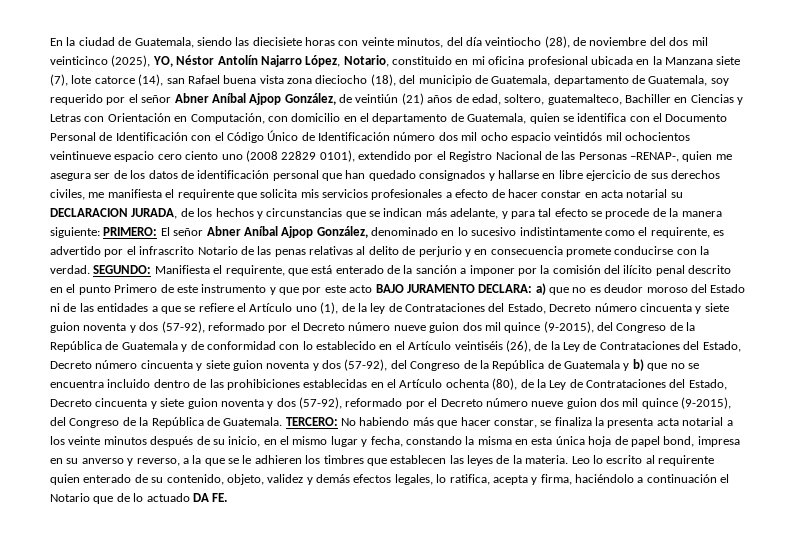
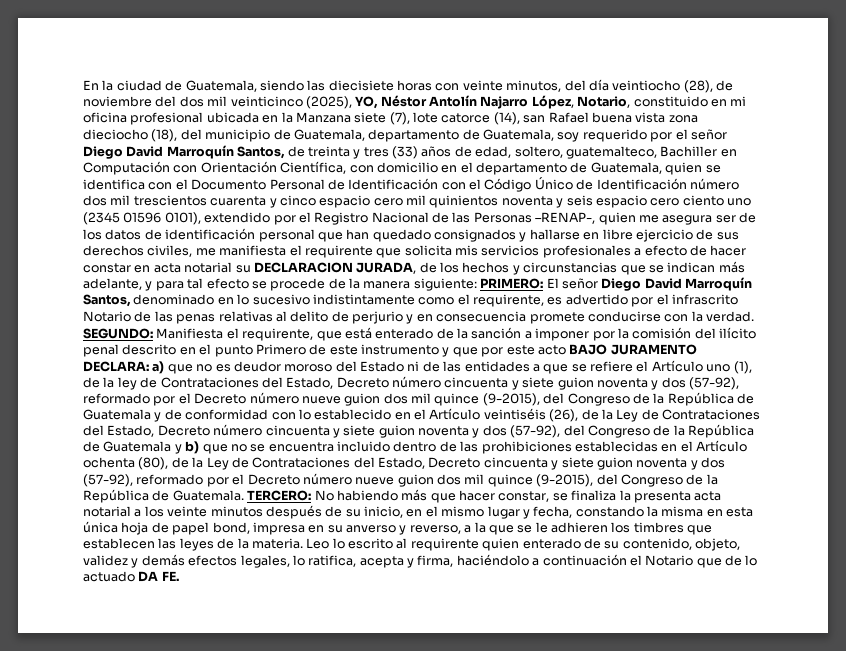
- En la ciudad de Guatemala, siendo las diecisiete horas con veinte minutos, del día veintiocho (28), de noviembre del dos mil veinticinco (2025), YO, Néstor Antolín Najarro López, Notario, constituido en mi oficina profesional ubicada en la Manzana siete (7), lote catorce (14), san Rafael buena vista zona dieciocho (18), del municipio de Guatemala, departamento de Guatemala, soy requerido por el señor Abner Aníbal Ajpop González, de veintiún (21) años de edad, soltero, guatemalteco, Bachiller en Ciencias y Letras con Orientación en Computación, con domicilio en el departamento de Guatemala, quien se identifica con el Documento Personal de Identificación con el Código Único de Identificación número dos mil ocho espacio veintidós mil ochocientos veintinueve espacio cero ciento uno (2008 22829 0101), extendido por el Registro Nacional de las Personas –RENAP-, quien me asegura ser de los datos de identificación personal que han quedado consignados y hallarse en libre ejercicio de sus derechos civiles, me manifiesta el requirente que solicita mis servicios profesionales a efecto de hacer constar en acta notarial su DECLARACION JURADA, de los hechos y circunstancias que se indican más adelante, y para tal efecto se procede de la manera siguiente:
+ En la ciudad de Guatemala, siendo las diecisiete horas con veinte minutos, del día veintiocho (28), de noviembre del dos mil veinticinco (2025), YO, Néstor Antolín Najarro López, Notario, constituido en mi oficina profesional ubicada en la Manzana siete (7), lote catorce (14), san Rafael buena vista zona dieciocho (18), del municipio de Guatemala, departamento de Guatemala, soy requerido por el señor Diego David Marroquín Santos, de treinta y tres (33) años de edad, soltero, guatemalteco, Bachiller en Computación con Orientación Científica, con domicilio en el departamento de Guatemala, quien se identifica con el Documento Personal de Identificación con el Código Único de Identificación número dos mil trescientos cuarenta y cinco espacio cero mil quinientos noventa y seis espacio cero ciento uno (2345 01596 0101), extendido por el Registro Nacional de las Personas –RENAP-, quien me asegura ser de los datos de identificación personal que han quedado consignados y hallarse en libre ejercicio de sus derechos civiles, me manifiesta el requirente que solicita mis servicios profesionales a efecto de hacer constar en acta notarial su DECLARACION JURADA, de los hechos y circunstancias que se indican más adelante, y para tal efecto se procede de la manera siguiente:
- El señor Abner Aníbal Ajpop González, denominado en lo sucesivo indistintamente como el requirente, es advertido por el infrascrito Notario de las penas relativas al delito de perjurio y en consecuencia promete conducirse con la verdad.
+ El señor Diego David Marroquín Santos, denominado en lo sucesivo indistintamente como el requirente, es advertido por el infrascrito Notario de las penas relativas al delito de perjurio y en consecuencia promete conducirse con la verdad.

